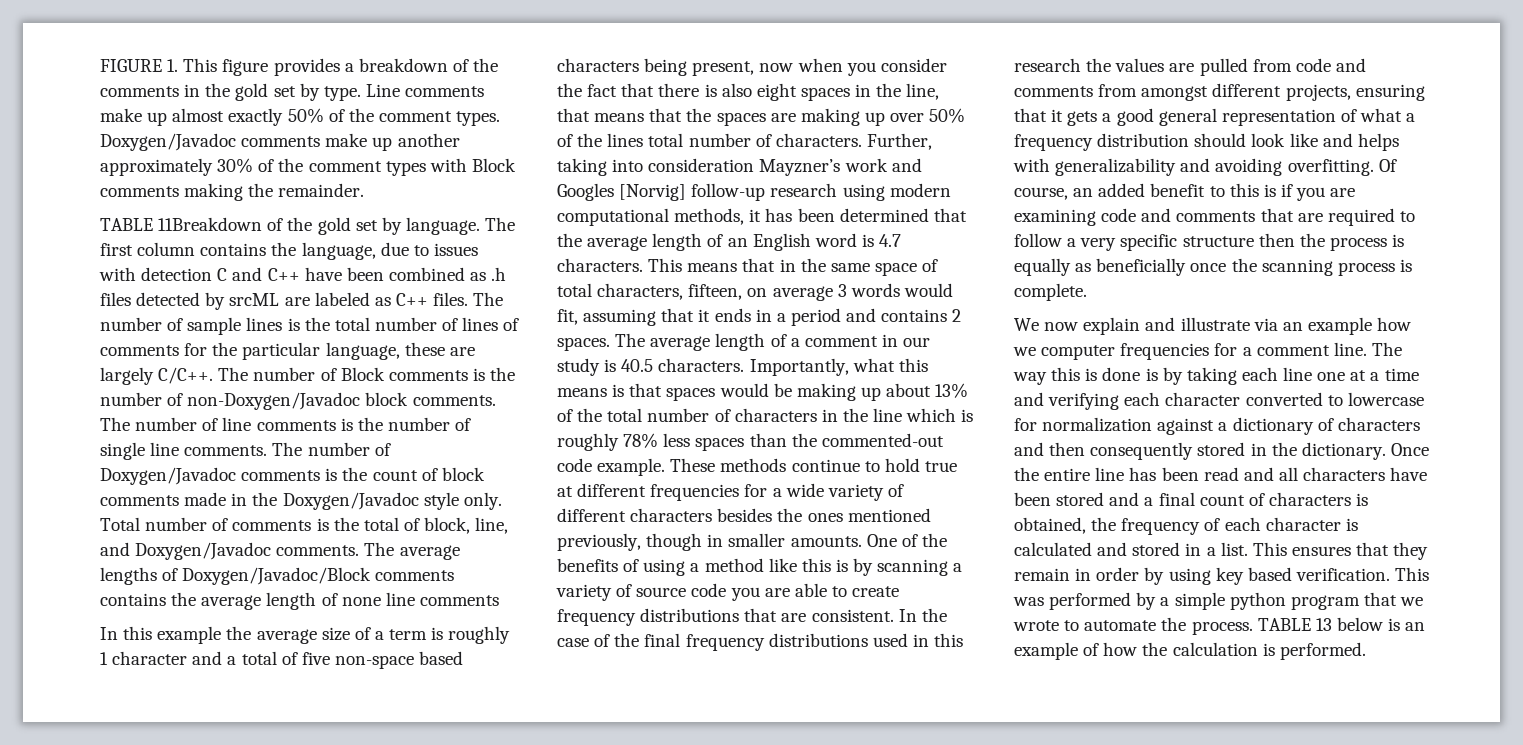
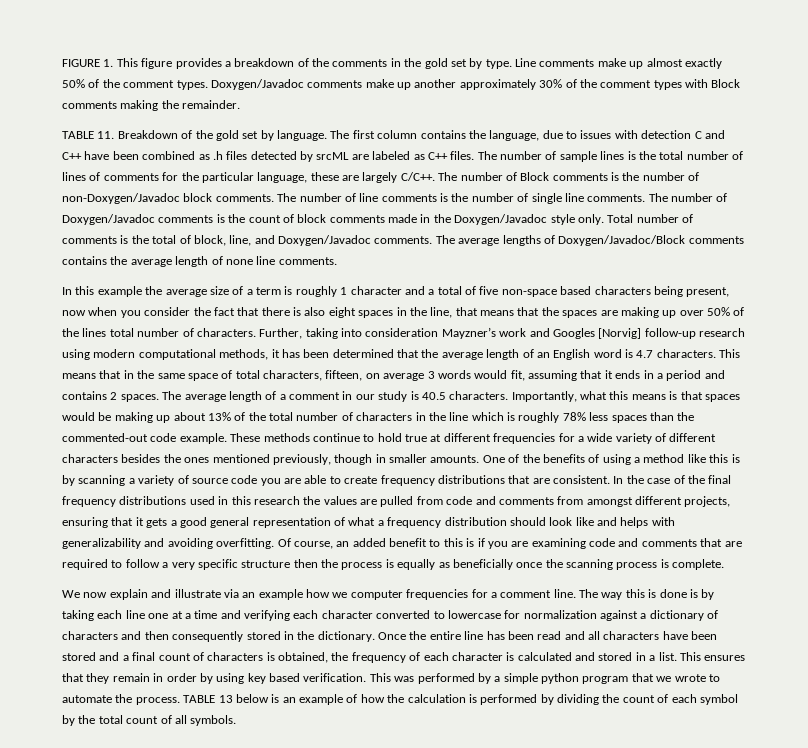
- TABLE 11Breakdown of the gold set by language.
+ TABLE 11. Breakdown of the gold set by language.
- The average lengths of Doxygen/Javadoc/Block comments contains the average length of none line comments
+ The average lengths of Doxygen/Javadoc/Block comments contains the average length of none line comments.
- TABLE 13 below is an example of how the calculation is performed.
+ TABLE 13 below is an example of how the calculation is performed by dividing the count of each symbol by the total count of all symbols.

